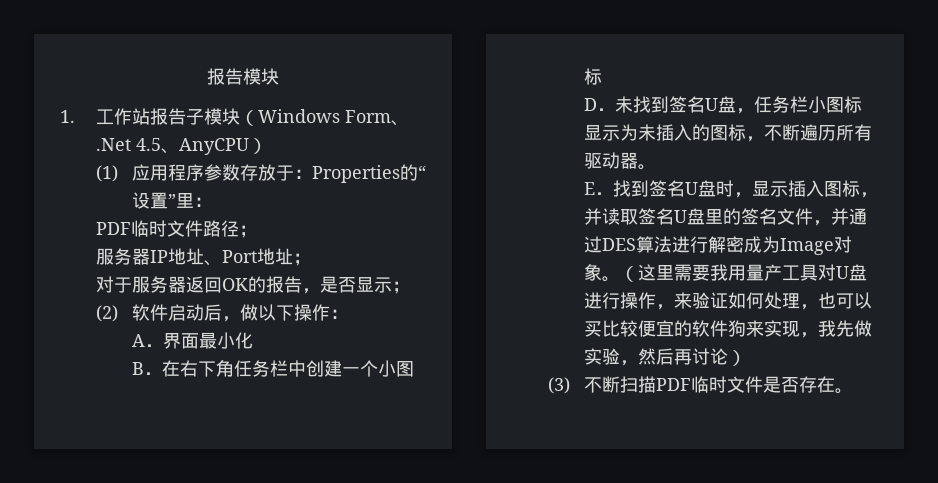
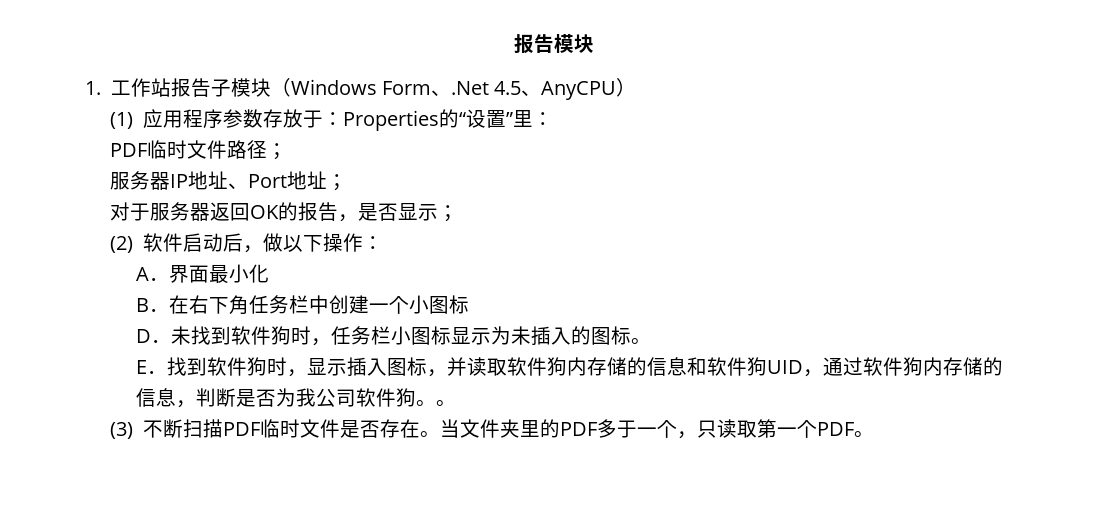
- D．未找到签名U盘，任务栏小图标显示为未插入的图标，不断遍历所有驱动器。
+ D．未找到软件狗时，任务栏小图标显示为未插入的图标。
- E．找到签名U盘时，显示插入图标，并读取签名U盘里的签名文件，并通过DES算法进行解密成为Image对象。（这里需要我用量产工具对U盘进行操作，来验证如何处理，也可以买比较便宜的软件狗来实现，我先做实验，然后再讨论）
+ E．找到软件狗时，显示插入图标，并读取软件狗内存储的信息和软件狗UID，通过软件狗内存储的信息，判断是否为我公司软件狗。。
+ 当文件夹里的PDF多于一个，只读取第一个PDF。

